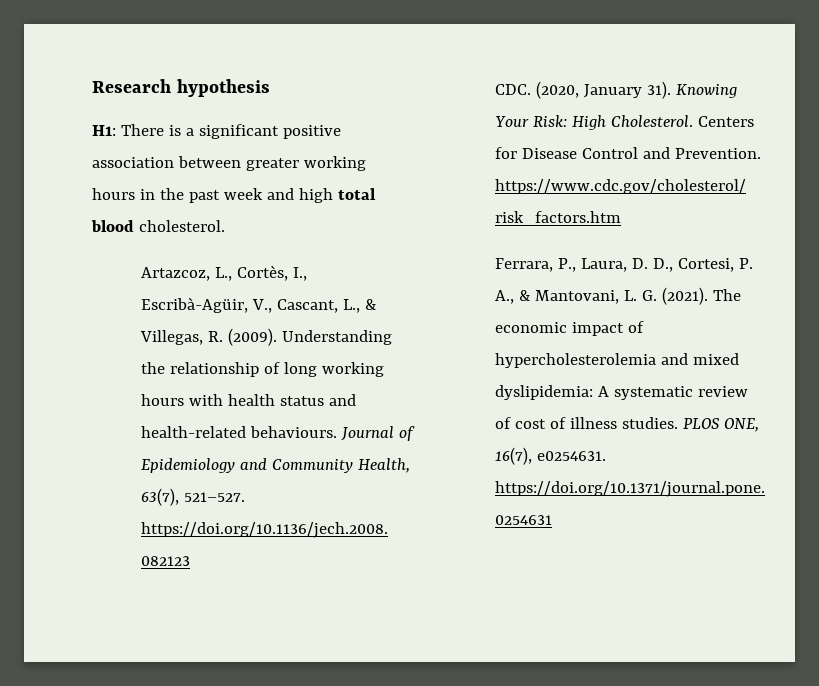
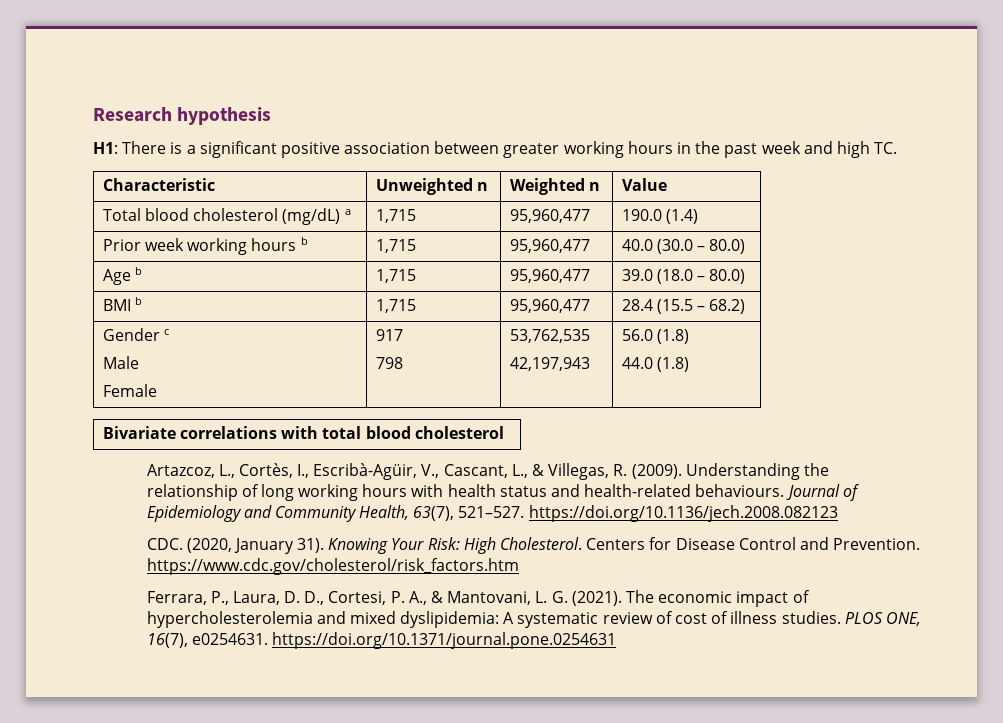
- H1: There is a significant positive association between greater working hours in the past week and high total blood cholesterol.
+ H1: There is a significant positive association between greater working hours in the past week and high TC.
+ Characteristic | Unweighted n | Weighted n | Value
+ Total blood cholesterol (mg/dL) a | 1,715 | 95,960,477 | 190.0 (1.4)
+ Prior week working hours b | 1,715 | 95,960,477 | 40.0 (30.0 – 80.0)
+ Age b | 1,715 | 95,960,477 | 39.0 (18.0 – 80.0)
+ BMI b | 1,715 | 95,960,477 | 28.4 (15.5 – 68.2)
+ Gender c
+ Male
+ Female | 917
+ 798 | 53,762,535
+ 42,197,943 | 56.0 (1.8)
+ 44.0 (1.8)
+ Bivariate correlations with total blood cholesterol

